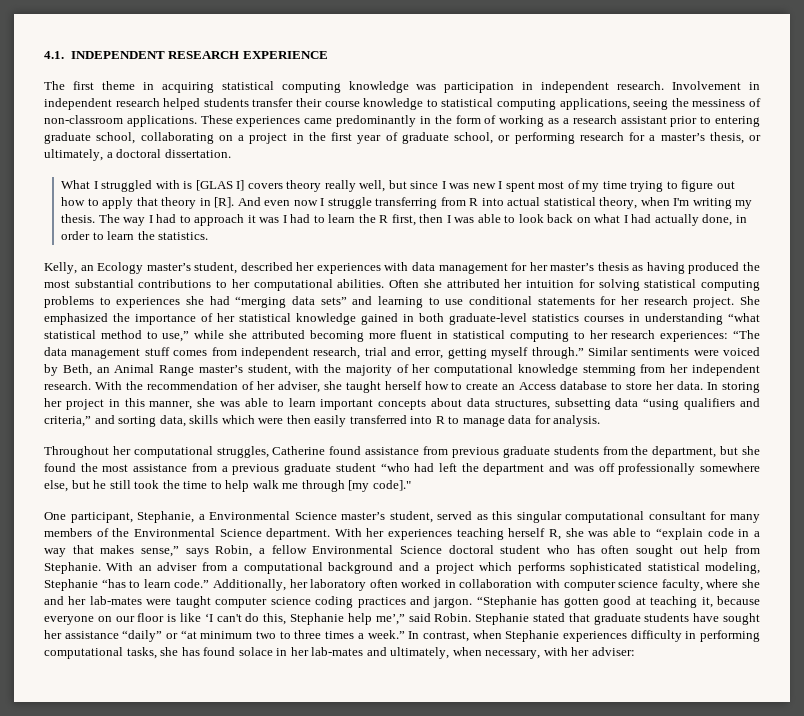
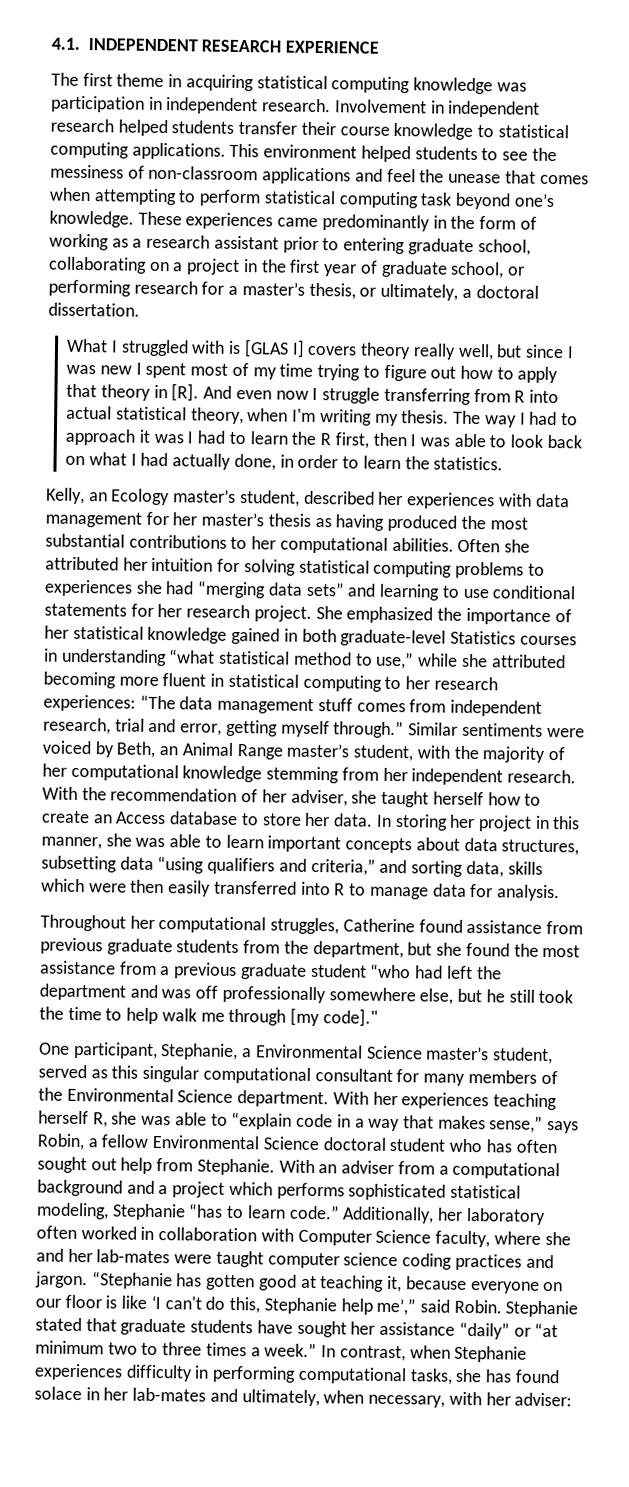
- Involvement in independent research helped students transfer their course knowledge to statistical computing applications, seeing the messiness of non-classroom applications.
+ Involvement in independent research helped students transfer their course knowledge to statistical computing applications. This environment helped students to see the messiness of non-classroom applications and feel the unease that comes when attempting to perform statistical computing task beyond one’s knowledge.
- She emphasized the importance of her statistical knowledge gained in both graduate-level statistics courses in understanding “what statistical method to use,” while she attributed becoming more fluent in statistical computing to her research experiences: “The data management stuff comes from independent research, trial and error, getting myself through.”
+ She emphasized the importance of her statistical knowledge gained in both graduate-level Statistics courses in understanding “what statistical method to use,” while she attributed becoming more fluent in statistical computing to her research experiences: “The data management stuff comes from independent research, trial and error, getting myself through.”
- Additionally, her laboratory often worked in collaboration with computer science faculty, where she and her lab-mates were taught computer science coding practices and jargon.
+ Additionally, her laboratory often worked in collaboration with Computer Science faculty, where she and her lab-mates were taught computer science coding practices and jargon.

